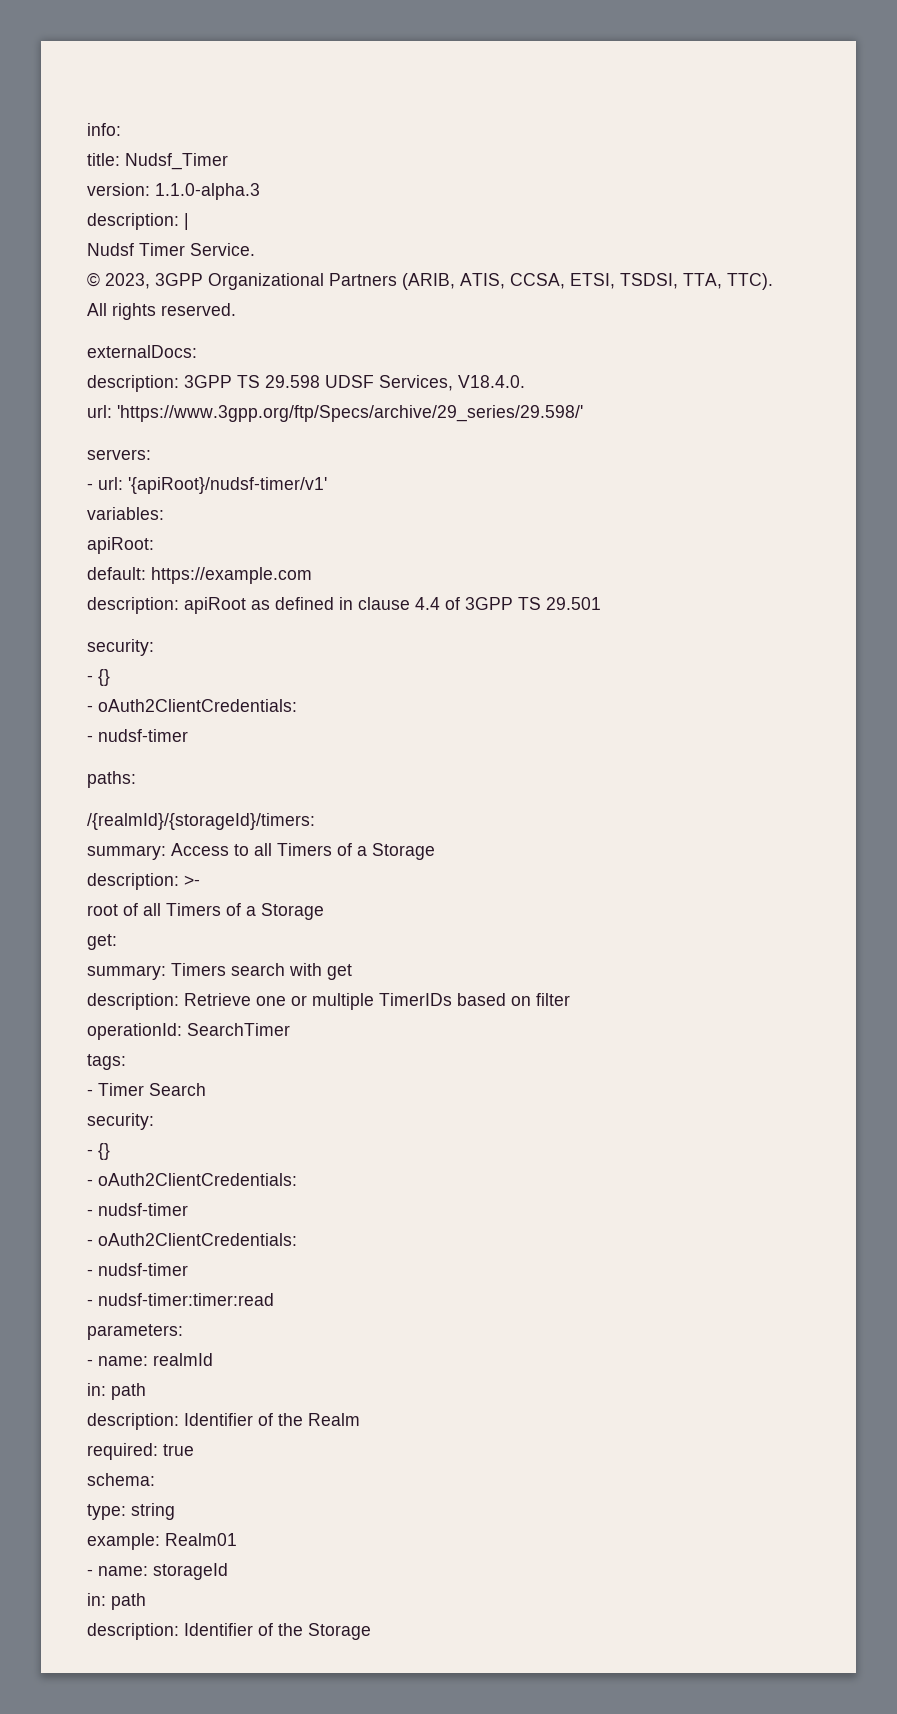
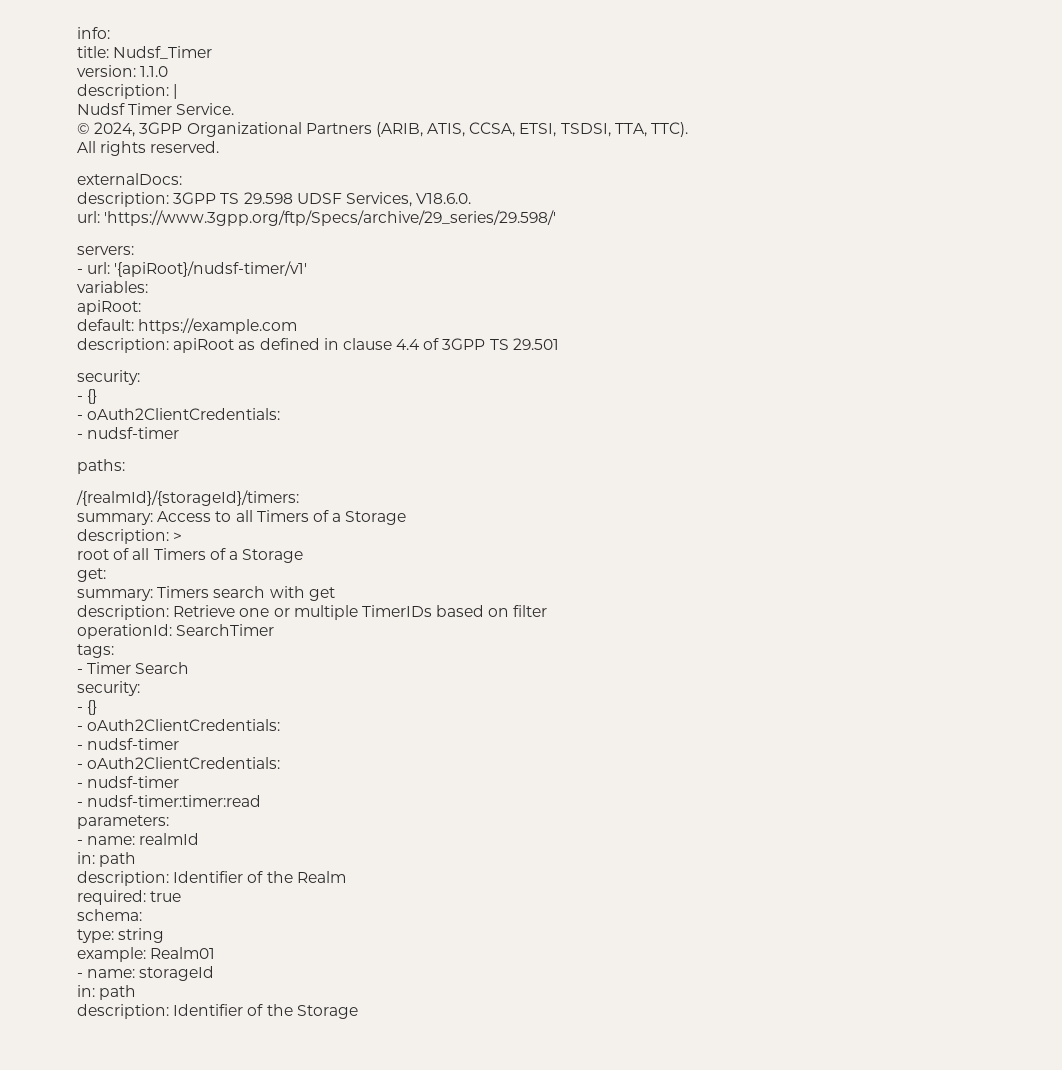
- version: 1.1.0-alpha.3
+ version: 1.1.0
- © 2023, 3GPP Organizational Partners (ARIB, ATIS, CCSA, ETSI, TSDSI, TTA, TTC).
+ © 2024, 3GPP Organizational Partners (ARIB, ATIS, CCSA, ETSI, TSDSI, TTA, TTC).
- description: 3GPP TS 29.598 UDSF Services, V18.4.0.
+ description: 3GPP TS 29.598 UDSF Services, V18.6.0.
- description: >-
+ description: >

